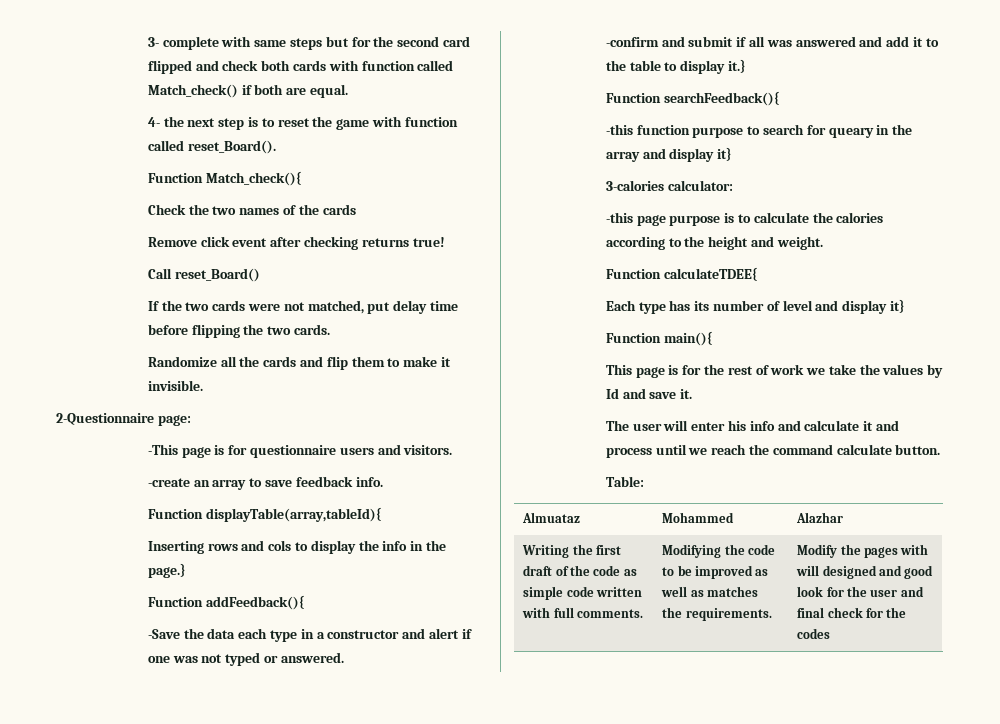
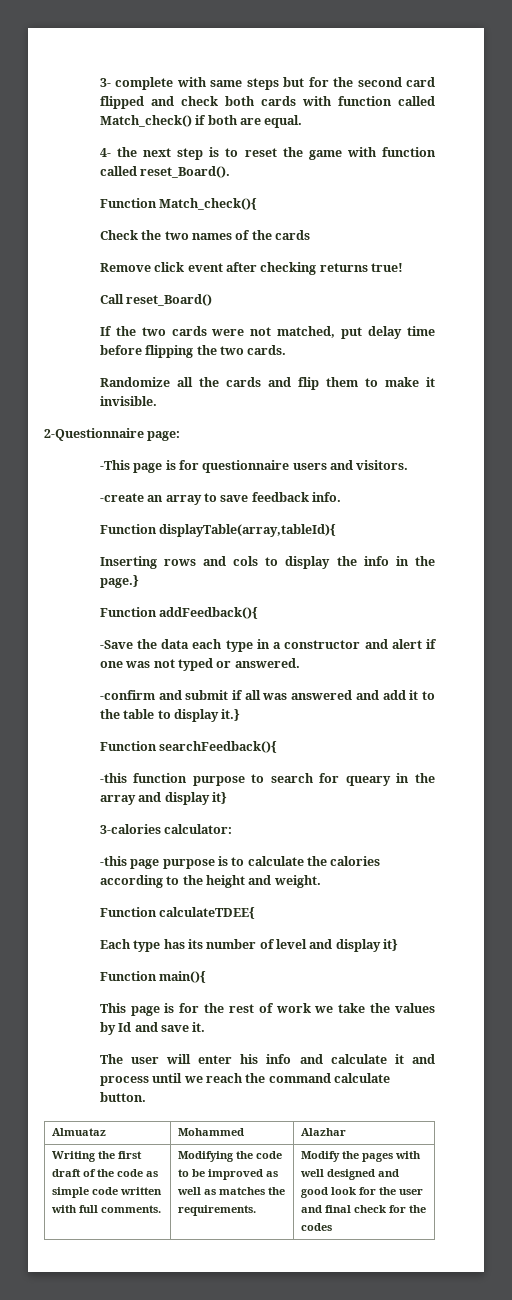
- Table:
- Modify the pages with will designed and good look for the user and final check for the codes
+ Modify the pages with well designed and good look for the user and final check for the codes

